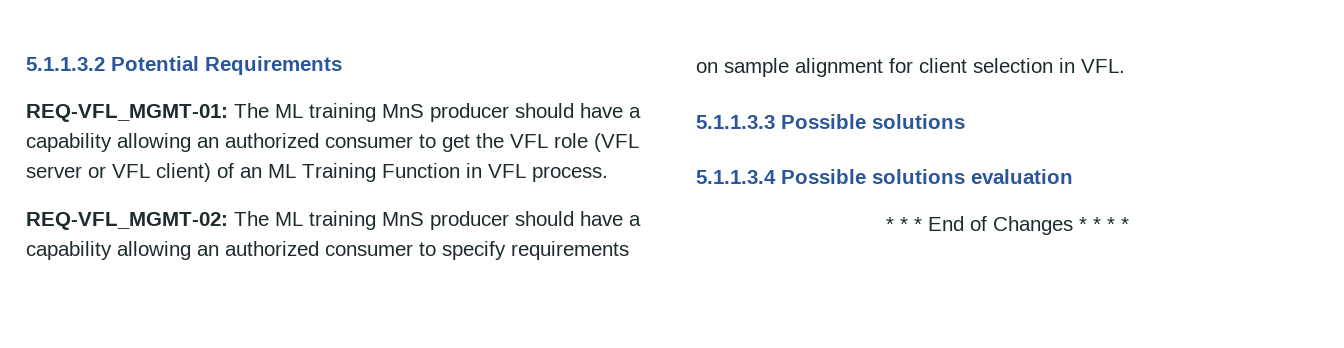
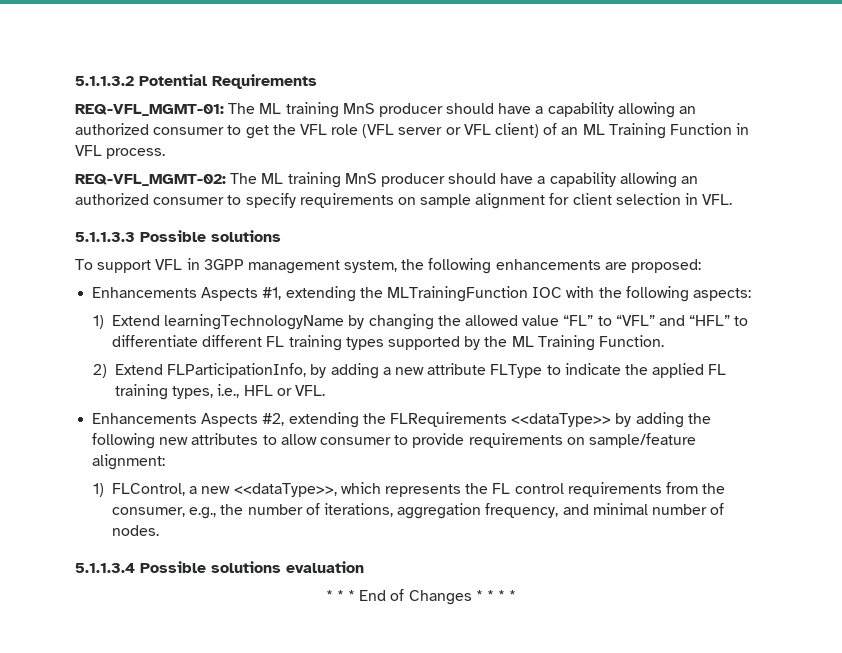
+ To support VFL in 3GPP management system, the following enhancements are proposed:
+ Enhancements Aspects #1, extending the MLTrainingFunction IOC with the following aspects:
+ 1) Extend learningTechnologyName by changing the allowed value “FL” to “VFL” and “HFL” to differentiate different FL training types supported by the ML Training Function.
+ 2) Extend FLParticipationInfo, by adding a new attribute FLType to indicate the applied FL training types, i.e., HFL or VFL.
+ Enhancements Aspects #2, extending the FLRequirements <<dataType>> by adding the following new attributes to allow consumer to provide requirements on sample/feature alignment:
+ 1) FLControl, a new <<dataType>>, which represents the FL control requirements from the consumer, e.g., the number of iterations, aggregation frequency, and minimal number of nodes.

